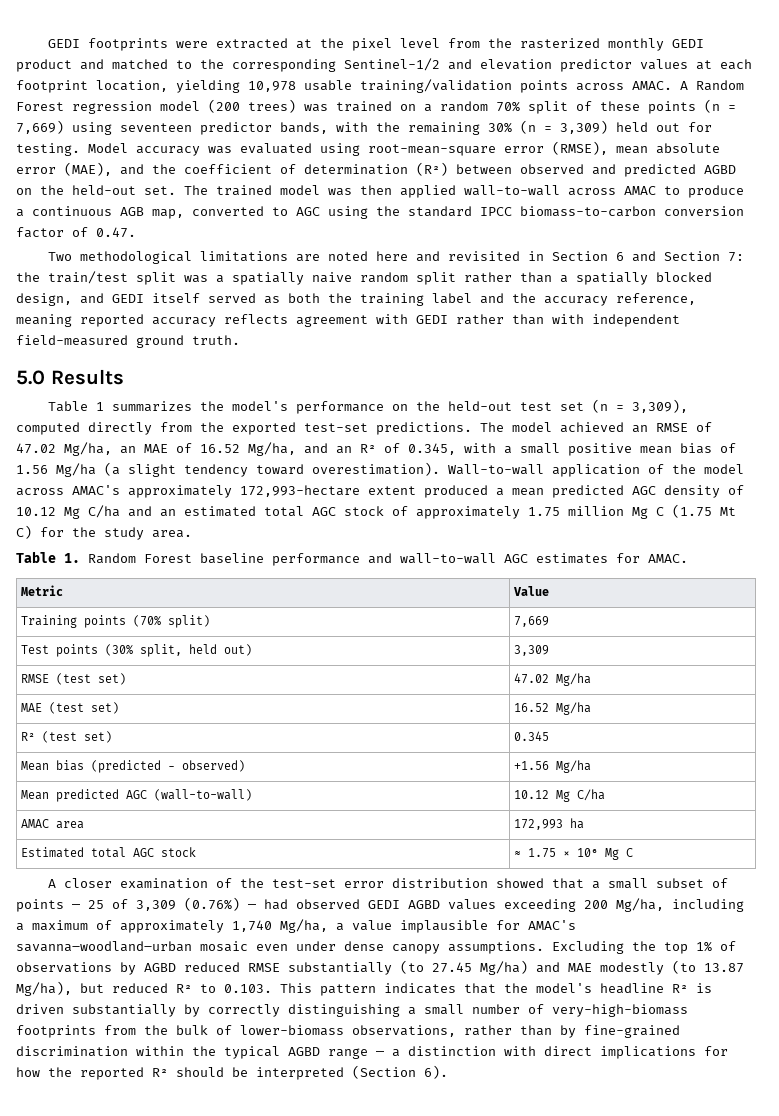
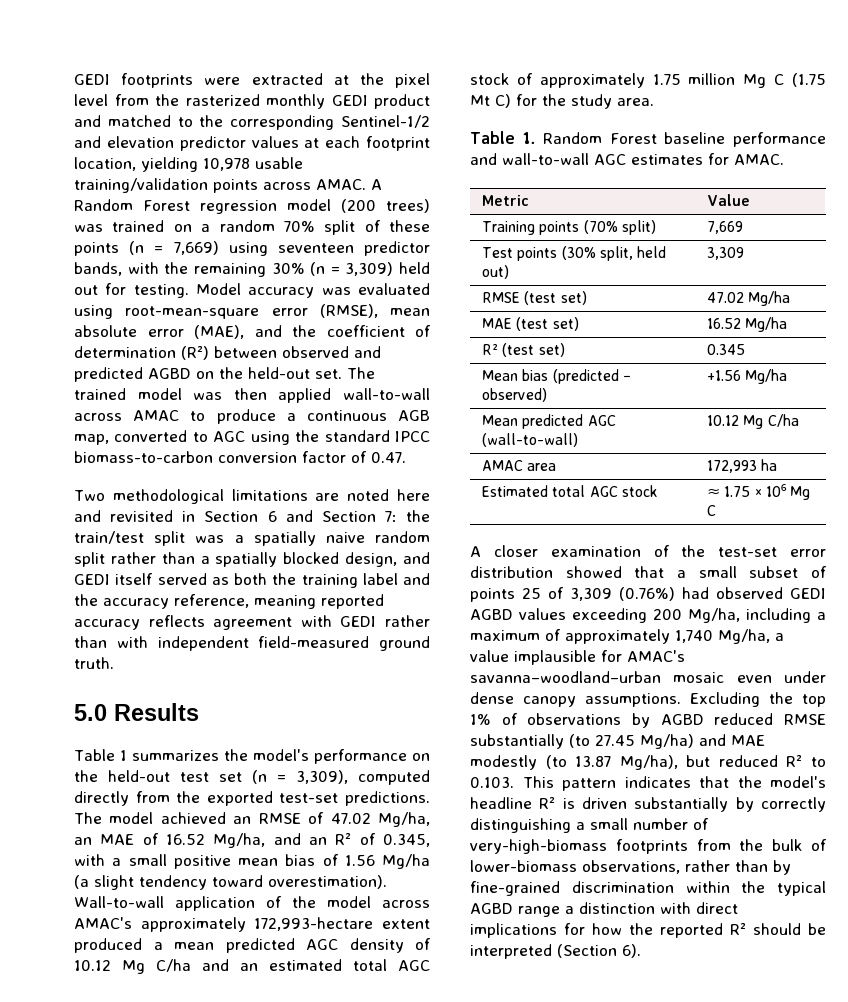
- A closer examination of the test-set error distribution showed that a small subset of points — 25 of 3,309 (0.76%) — had observed GEDI AGBD values exceeding 200 Mg/ha, including a maximum of approximately 1,740 Mg/ha, a value implausible for AMAC's savanna–woodland–urban mosaic even under dense canopy assumptions.
+ A closer examination of the test-set error distribution showed that a small subset of points 25 of 3,309 (0.76%) had observed GEDI AGBD values exceeding 200 Mg/ha, including a maximum of approximately 1,740 Mg/ha, a value implausible for AMAC's savanna–woodland–urban mosaic even under dense canopy assumptions.
- Excluding the top 1% of observations by AGBD reduced RMSE substantially (to 27.45 Mg/ha) and MAE modestly (to 13.87 Mg/ha), but reduced R² to 0.103. This pattern indicates that the model's headline R² is driven substantially by correctly distinguishing a small number of very-high-biomass footprints from the bulk of lower-biomass observations, rather than by fine-grained discrimination within the typical AGBD range — a distinction with direct implications for how the reported R² should be interpreted (Section 6).
+ Excluding the top 1% of observations by AGBD reduced RMSE substantially (to 27.45 Mg/ha) and MAE modestly (to 13.87 Mg/ha), but reduced R² to 0.103. This pattern indicates that the model's headline R² is driven substantially by correctly distinguishing a small number of very-high-biomass footprints from the bulk of lower-biomass observations, rather than by fine-grained discrimination within the typical AGBD range a distinction with direct implications for how the reported R² should be interpreted (Section 6).

